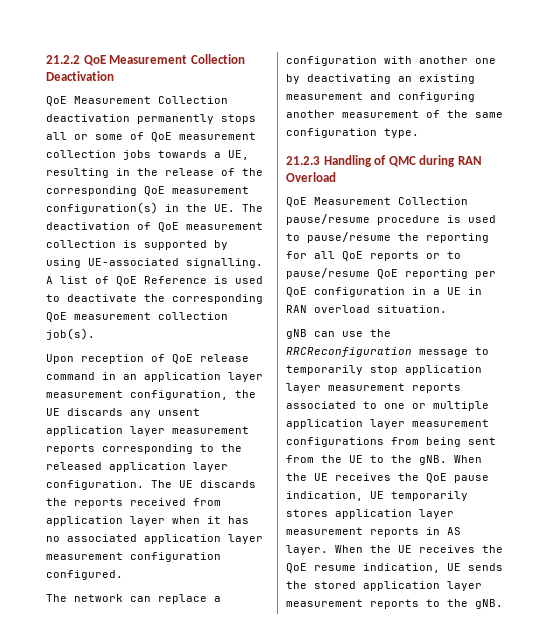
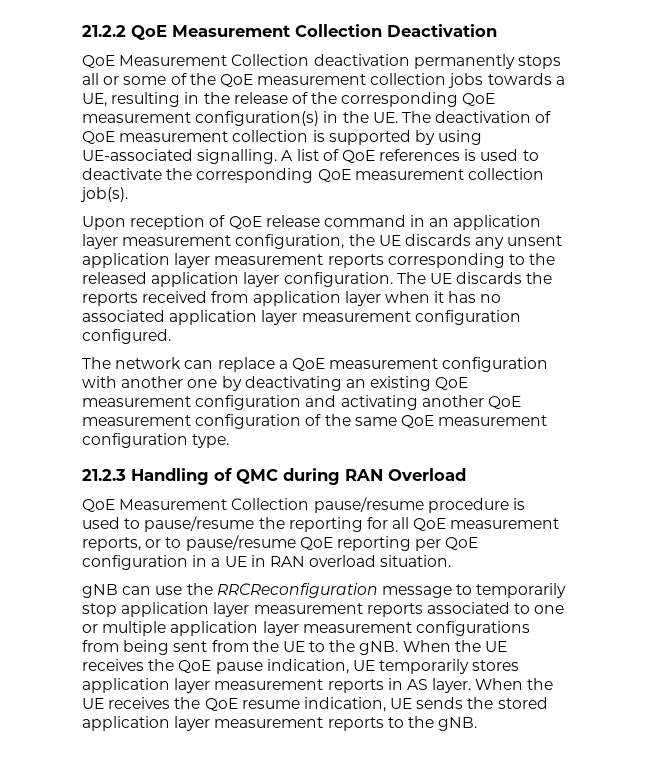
- QoE Measurement Collection deactivation permanently stops all or some of QoE measurement collection jobs towards a UE, resulting in the release of the corresponding QoE measurement configuration(s) in the UE. The deactivation of QoE measurement collection is supported by using UE-associated signalling.
+ QoE Measurement Collection deactivation permanently stops all or some of the QoE measurement collection jobs towards a UE, resulting in the release of the corresponding QoE measurement configuration(s) in the UE. The deactivation of QoE measurement collection is supported by using UE-associated signalling.
- A list of QoE Reference is used to deactivate the corresponding QoE measurement collection job(s).
+ A list of QoE references is used to deactivate the corresponding QoE measurement collection job(s).
- The network can replace a configuration with another one by deactivating an existing measurement and configuring another measurement of the same configuration type.
+ The network can replace a QoE measurement configuration with another one by deactivating an existing QoE measurement configuration and activating another QoE measurement configuration of the same QoE measurement configuration type.
- QoE Measurement Collection pause/resume procedure is used to pause/resume the reporting for all QoE reports or to pause/resume QoE reporting per QoE configuration in a UE in RAN overload situation.
+ QoE Measurement Collection pause/resume procedure is used to pause/resume the reporting for all QoE measurement reports, or to pause/resume QoE reporting per QoE configuration in a UE in RAN overload situation.

